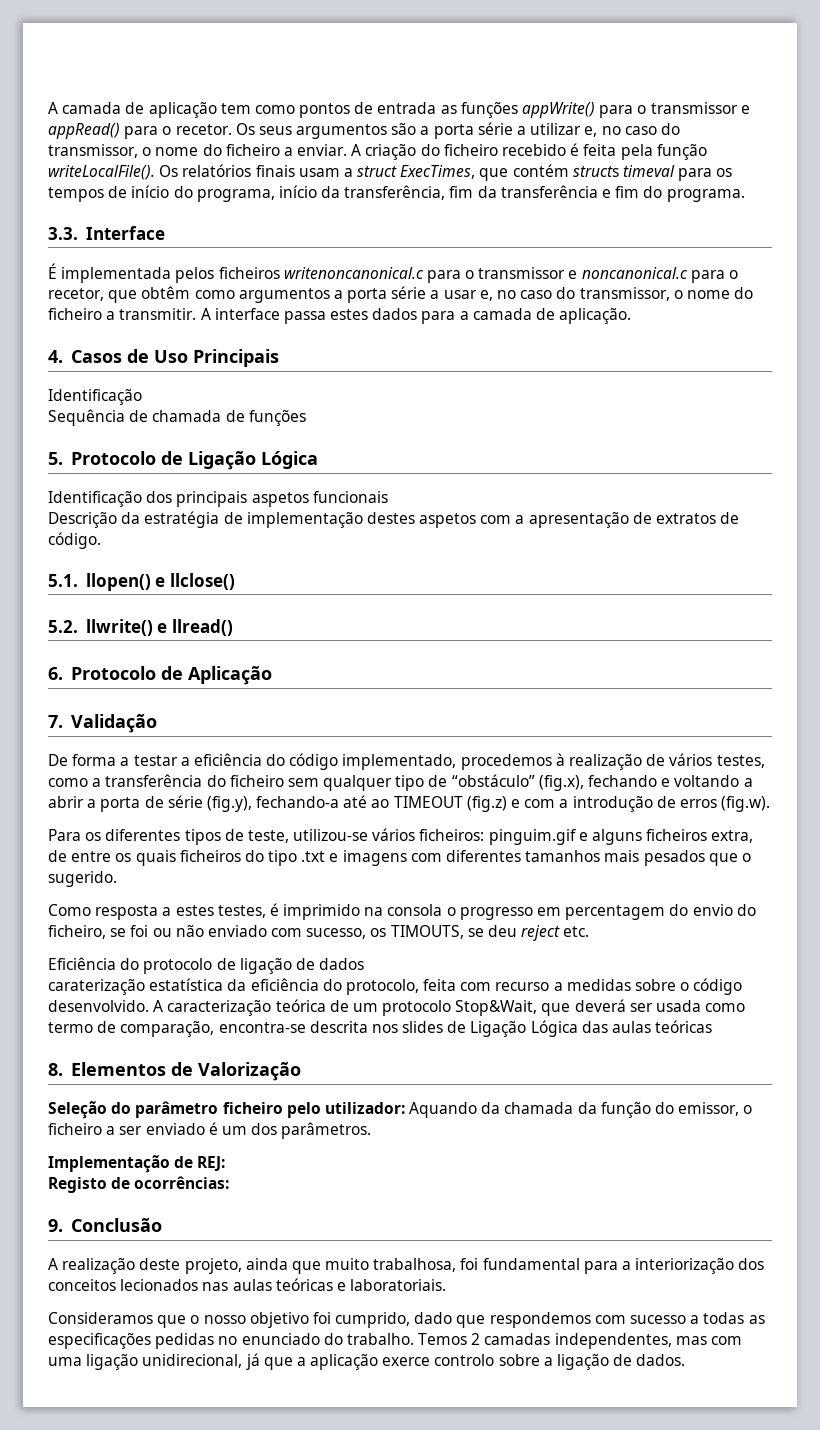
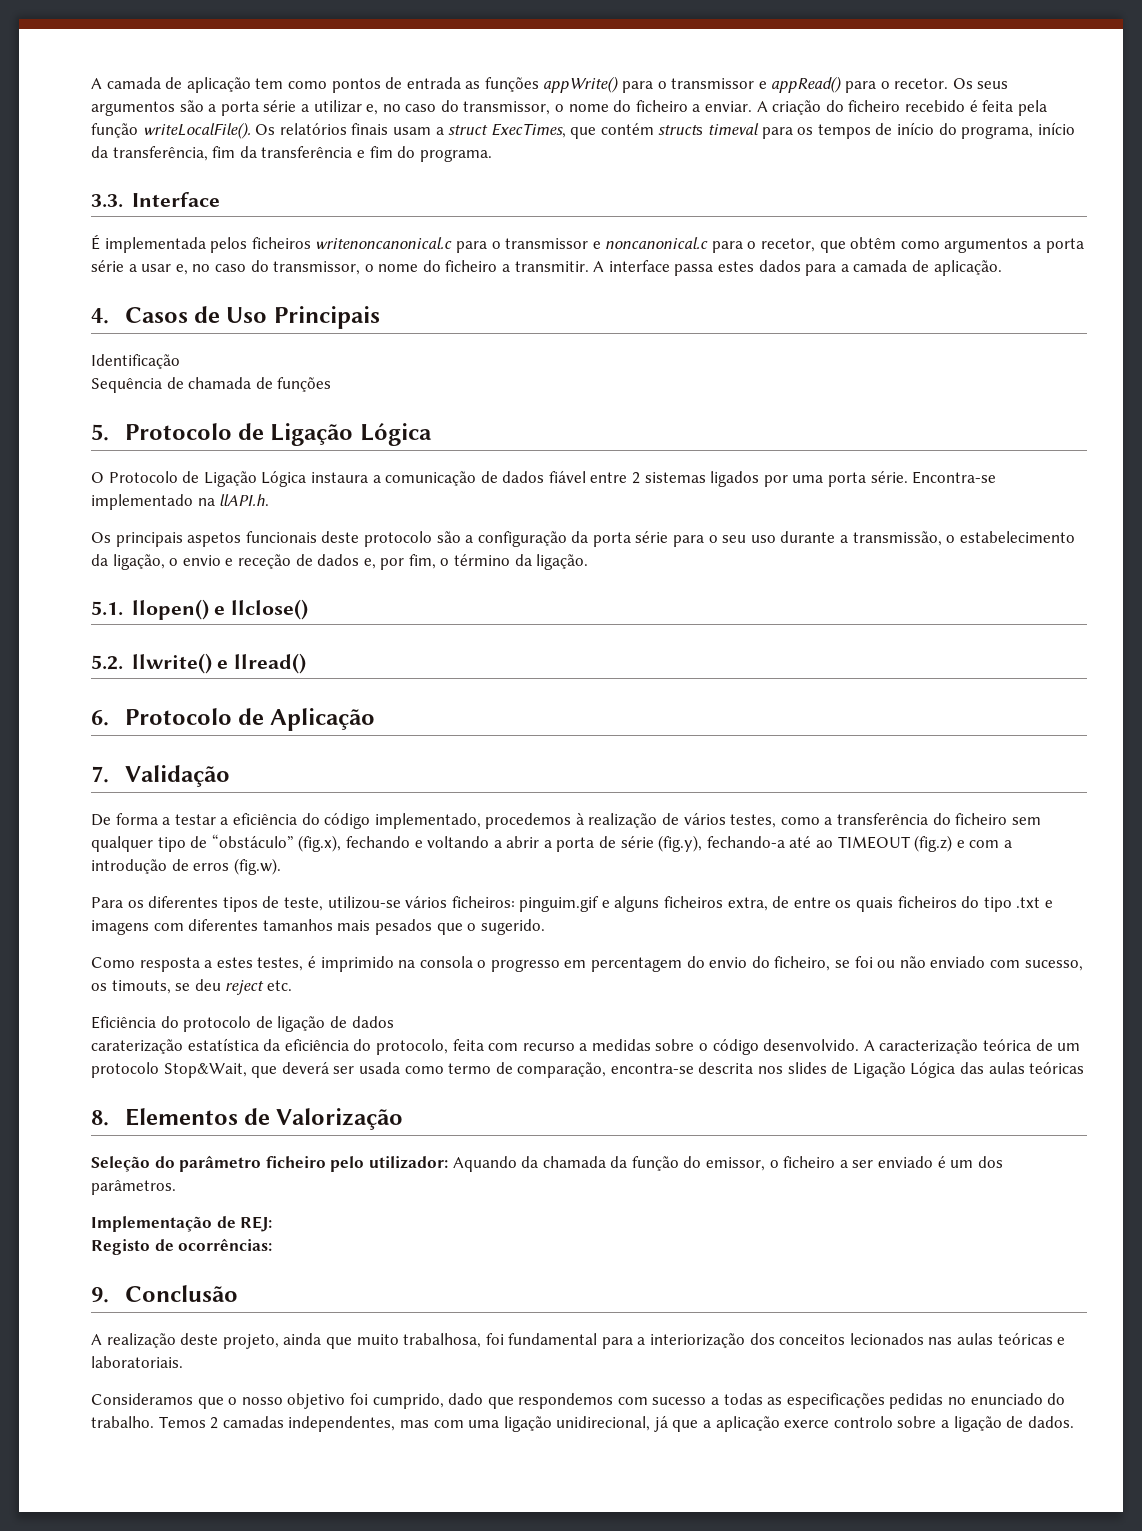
- Identificação dos principais aspetos funcionais
- Descrição da estratégia de implementação destes aspetos com a apresentação de extratos de código.
+ O Protocolo de Ligação Lógica instaura a comunicação de dados fiável entre 2 sistemas ligados por uma porta série. Encontra-se implementado na llAPI.h.
+ Os principais aspetos funcionais deste protocolo são a configuração da porta série para o seu uso durante a transmissão, o estabelecimento da ligação, o envio e receção de dados e, por fim, o término da ligação.
- Como resposta a estes testes, é imprimido na consola o progresso em percentagem do envio do ficheiro, se foi ou não enviado com sucesso, os TIMOUTS, se deu reject etc.
+ Como resposta a estes testes, é imprimido na consola o progresso em percentagem do envio do ficheiro, se foi ou não enviado com sucesso, os timouts, se deu reject etc.

